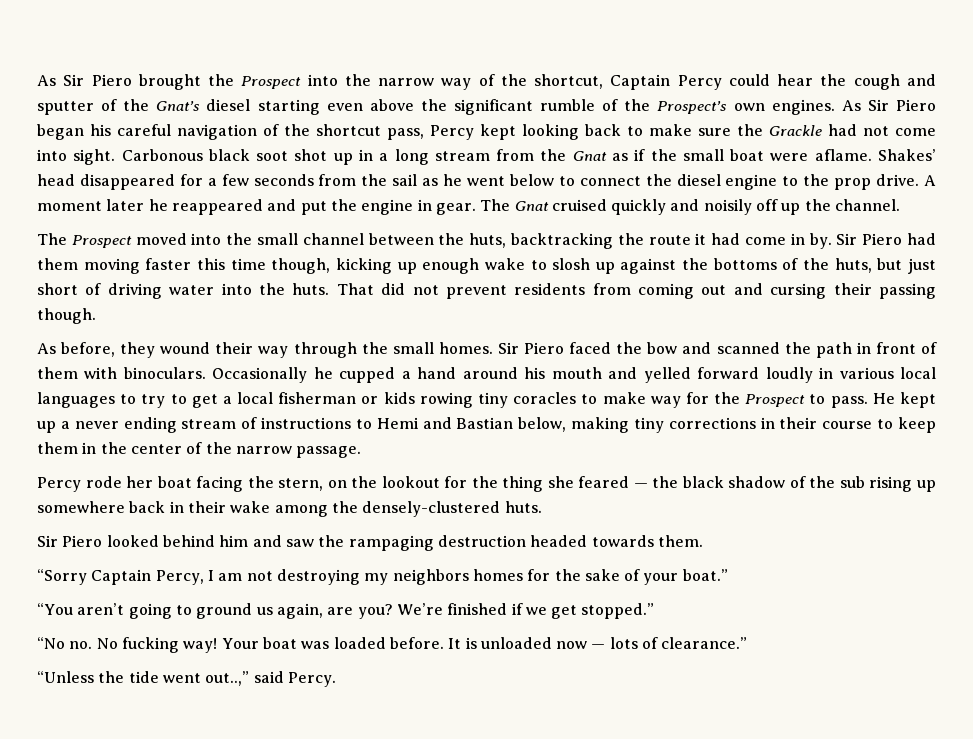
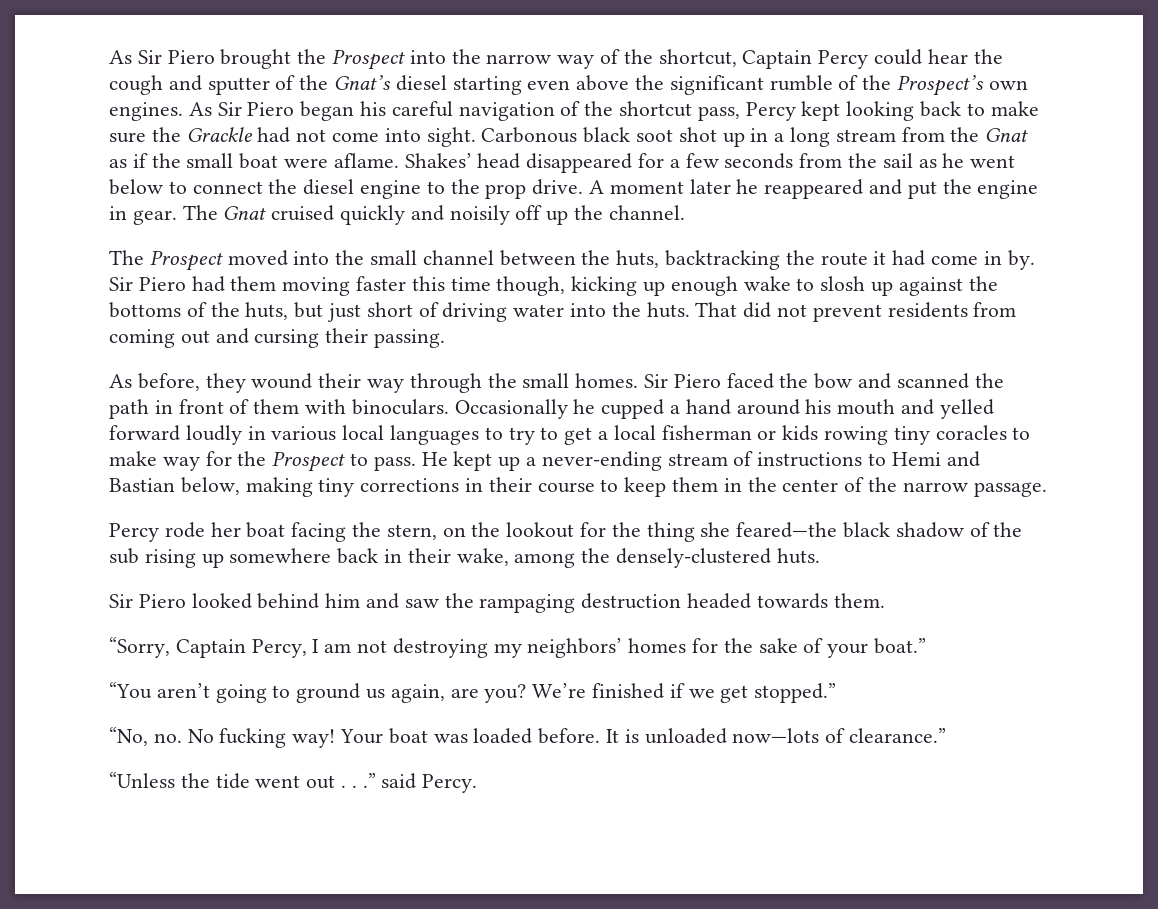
- That did not prevent residents from coming out and cursing their passing though.
+ That did not prevent residents from coming out and cursing their passing.
- He kept up a never ending stream of instructions to Hemi and Bastian below, making tiny corrections in their course to keep them in the center of the narrow passage.
+ He kept up a never-ending stream of instructions to Hemi and Bastian below, making tiny corrections in their course to keep them in the center of the narrow passage.
- Percy rode her boat facing the stern, on the lookout for the thing she feared — the black shadow of the sub rising up somewhere back in their wake among the densely-clustered huts.
+ Percy rode her boat facing the stern, on the lookout for the thing she feared—the black shadow of the sub rising up somewhere back in their wake, among the densely-clustered huts.
- “Sorry Captain Percy, I am not destroying my neighbors homes for the sake of your boat.”
+ “Sorry, Captain Percy, I am not destroying my neighbors’ homes for the sake of your boat.”
- “No no. No fucking way!
+ “No, no. No fucking way!
- It is unloaded now — lots of clearance.”
+ It is unloaded now—lots of clearance.”
- “Unless the tide went out..,” said Percy.
+ “Unless the tide went out . . .” said Percy.

